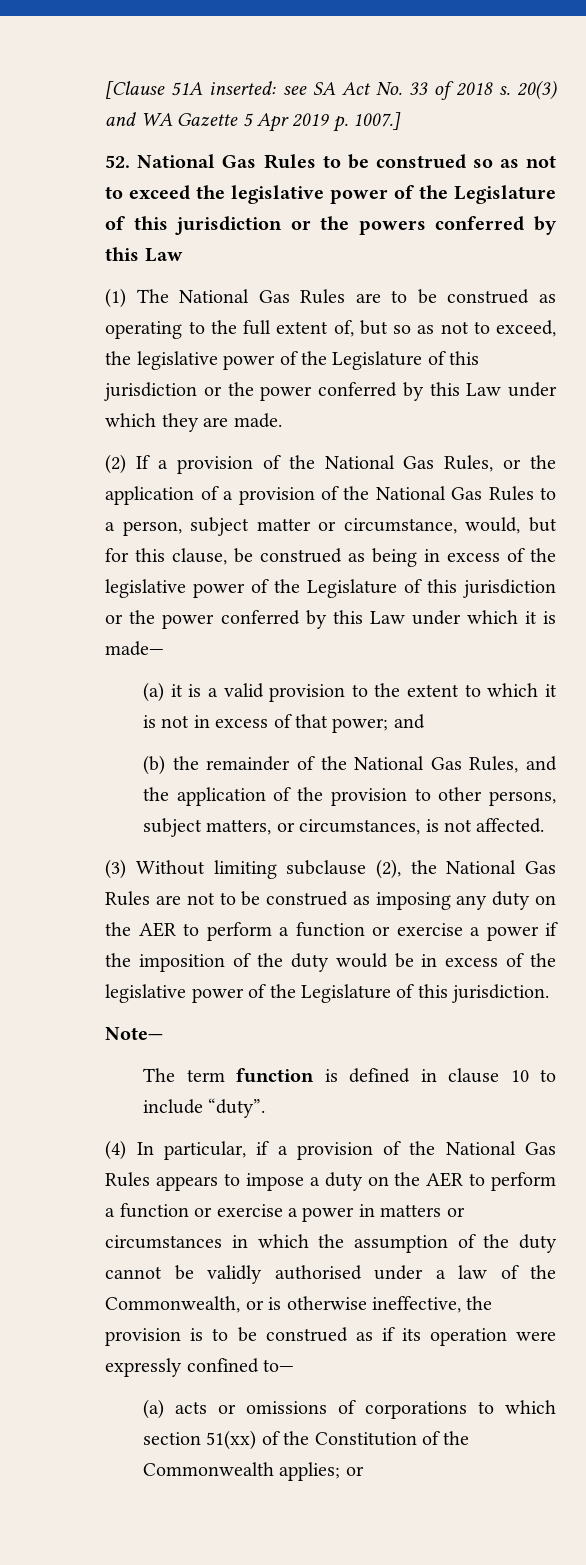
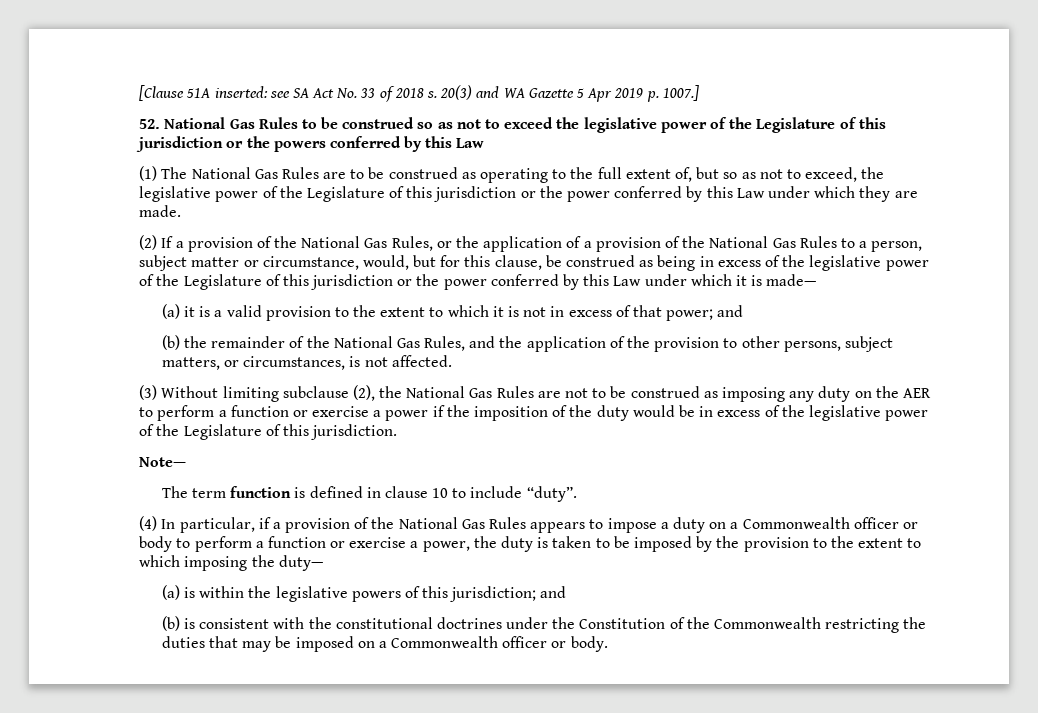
- (4) In particular, if a provision of the National Gas Rules appears to impose a duty on the AER to perform a function or exercise a power in matters or circumstances in which the assumption of the duty cannot be validly authorised under a law of the Commonwealth, or is otherwise ineffective, the provision is to be construed as if its operation were expressly confined to—
- (a) acts or omissions of corporations to which section 51(xx) of the Constitution of the Commonwealth applies; or
+ (4) In particular, if a provision of the National Gas Rules appears to impose a duty on a Commonwealth officer or body to perform a function or exercise a power, the duty is taken to be imposed by the provision to the extent to which imposing the duty—
+ (a) is within the legislative powers of this jurisdiction; and
+ (b) is consistent with the constitutional doctrines under the Constitution of the Commonwealth restricting the duties that may be imposed on a Commonwealth officer or body.

